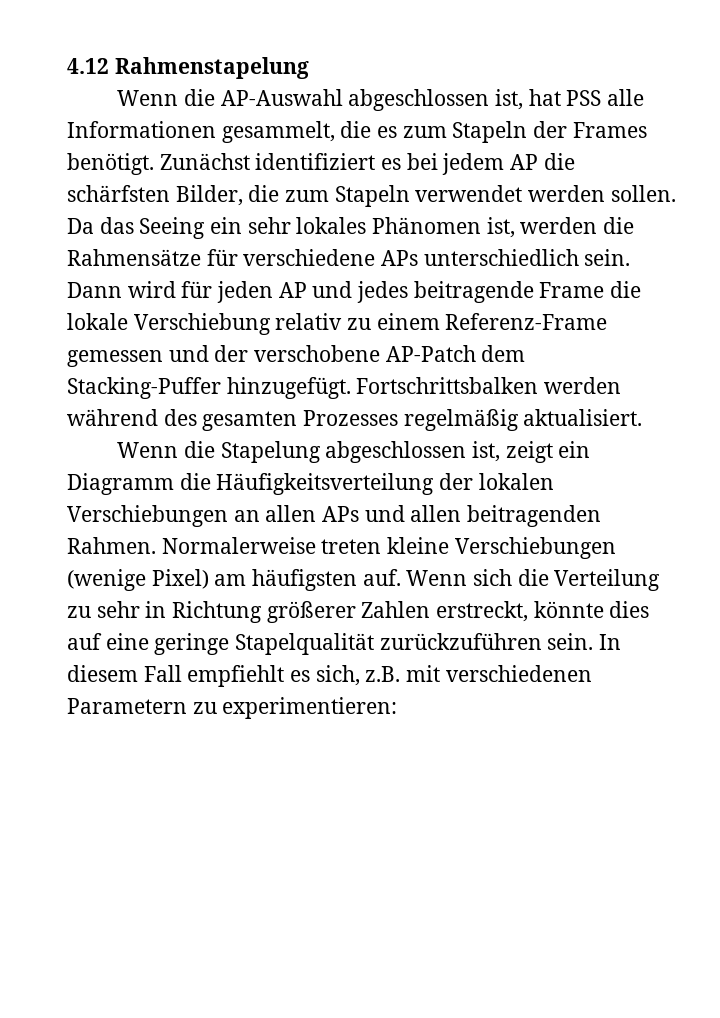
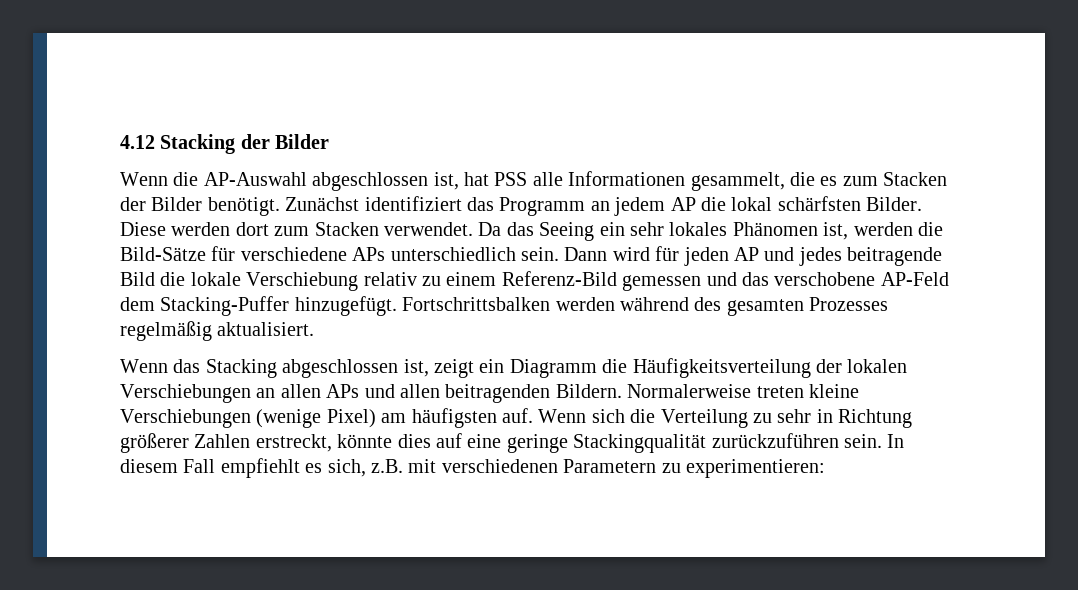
- 4.12 Rahmenstapelung
+ 4.12 Stacking der Bilder
- Wenn die AP-Auswahl abgeschlossen ist, hat PSS alle Informationen gesammelt, die es zum Stapeln der Frames benötigt. Zunächst identifiziert es bei jedem AP die schärfsten Bilder, die zum Stapeln verwendet werden sollen.
+ Wenn die AP-Auswahl abgeschlossen ist, hat PSS alle Informationen gesammelt, die es zum Stacken der Bilder benötigt. Zunächst identifiziert das Programm an jedem AP die lokal schärfsten Bilder. Diese werden dort zum Stacken verwendet.
- Da das Seeing ein sehr lokales Phänomen ist, werden die Rahmensätze für verschiedene APs unterschiedlich sein.
+ Da das Seeing ein sehr lokales Phänomen ist, werden die Bild-Sätze für verschiedene APs unterschiedlich sein.
- Dann wird für jeden AP und jedes beitragende Frame die lokale Verschiebung relativ zu einem Referenz-Frame gemessen und der verschobene AP-Patch dem Stacking-Puffer hinzugefügt.
+ Dann wird für jeden AP und jedes beitragende Bild die lokale Verschiebung relativ zu einem Referenz-Bild gemessen und das verschobene AP-Feld dem Stacking-Puffer hinzugefügt.
- Wenn die Stapelung abgeschlossen ist, zeigt ein Diagramm die Häufigkeitsverteilung der lokalen Verschiebungen an allen APs und allen beitragenden Rahmen.
+ Wenn das Stacking abgeschlossen ist, zeigt ein Diagramm die Häufigkeitsverteilung der lokalen Verschiebungen an allen APs und allen beitragenden Bildern.
- Wenn sich die Verteilung zu sehr in Richtung größerer Zahlen erstreckt, könnte dies auf eine geringe Stapelqualität zurückzuführen sein.
+ Wenn sich die Verteilung zu sehr in Richtung größerer Zahlen erstreckt, könnte dies auf eine geringe Stackingqualität zurückzuführen sein.

